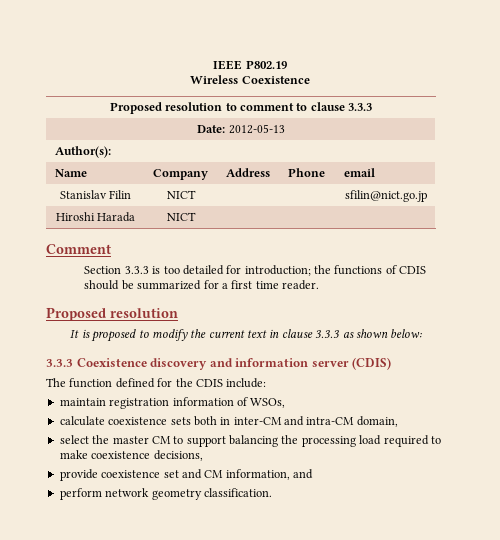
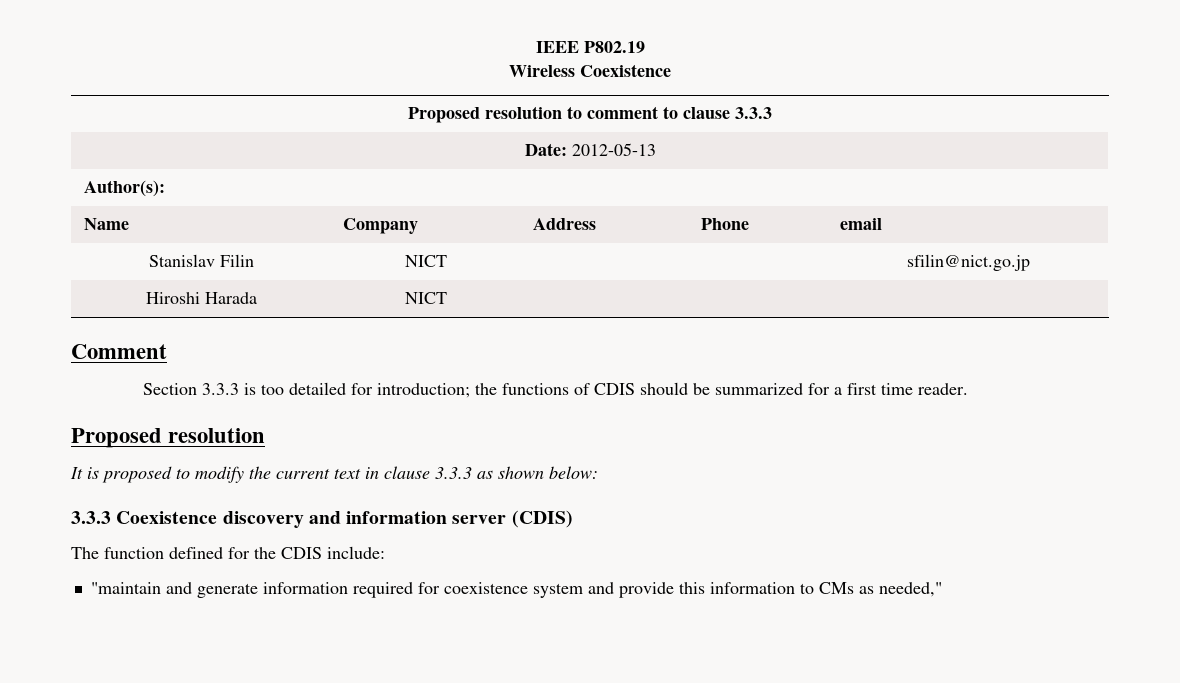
- maintain registration information of WSOs,
- calculate coexistence sets both in inter-CM and intra-CM domain,
- select the master CM to support balancing the processing load required to make coexistence decisions,
- provide coexistence set and CM information, and
- perform network geometry classification.
+ "maintain and generate information required for coexistence system and provide this information to CMs as needed,"

